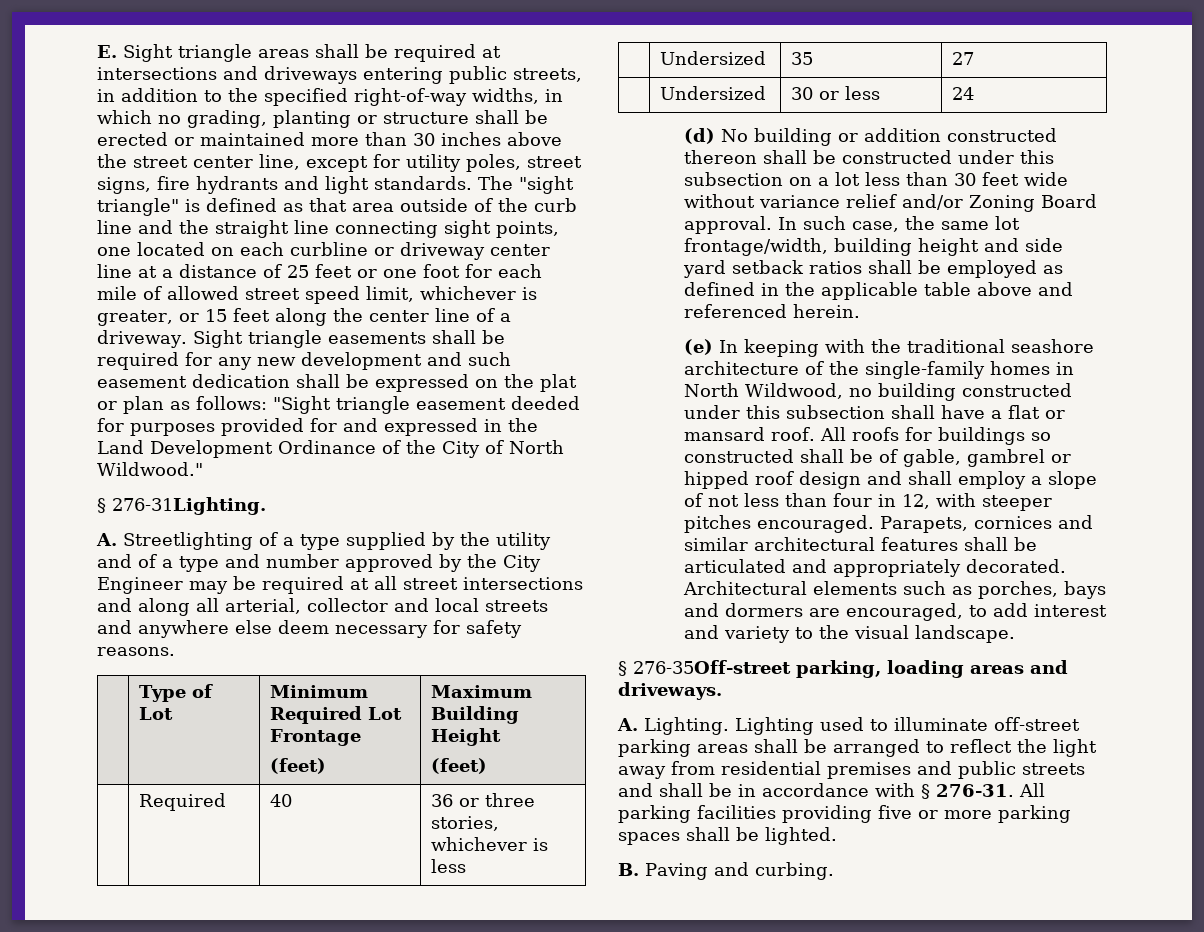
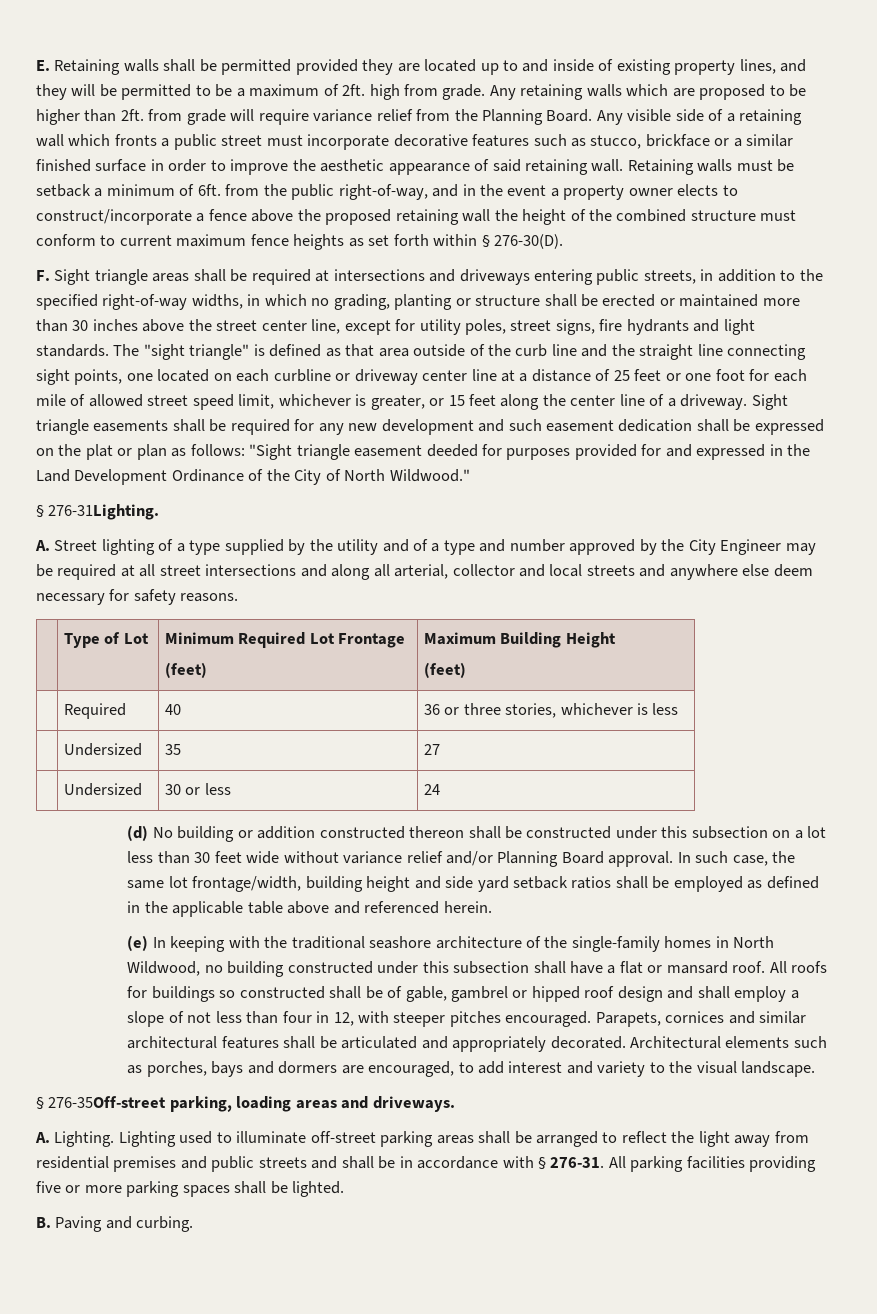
- E. Sight triangle areas shall be required at intersections and driveways entering public streets, in addition to the specified right-of-way widths, in which no grading, planting or structure shall be erected or maintained more than 30 inches above the street center line, except for utility poles, street signs, fire hydrants and light standards.
+ E. Retaining walls shall be permitted provided they are located up to and inside of existing property lines, and they will be permitted to be a maximum of 2ft. high from grade. Any retaining walls which are proposed to be higher than 2ft. from grade will require variance relief from the Planning Board. Any visible side of a retaining wall which fronts a public street must incorporate decorative features such as stucco, brickface or a similar finished surface in order to improve the aesthetic appearance of said retaining wall. Retaining walls must be setback a minimum of 6ft. from the public right-of-way, and in the event a property owner elects to construct/incorporate a fence above the proposed retaining wall the height of the combined structure must conform to current maximum fence heights as set forth within § 276-30(D).
+ F. Sight triangle areas shall be required at intersections and driveways entering public streets, in addition to the specified right-of-way widths, in which no grading, planting or structure shall be erected or maintained more than 30 inches above the street center line, except for utility poles, street signs, fire hydrants and light standards.
- A. Streetlighting of a type supplied by the utility and of a type and number approved by the City Engineer may be required at all street intersections and along all arterial, collector and local streets and anywhere else deem necessary for safety reasons.
+ A. Street lighting of a type supplied by the utility and of a type and number approved by the City Engineer may be required at all street intersections and along all arterial, collector and local streets and anywhere else deem necessary for safety reasons.
- (d) No building or addition constructed thereon shall be constructed under this subsection on a lot less than 30 feet wide without variance relief and/or Zoning Board approval.
+ (d) No building or addition constructed thereon shall be constructed under this subsection on a lot less than 30 feet wide without variance relief and/or Planning Board approval.

